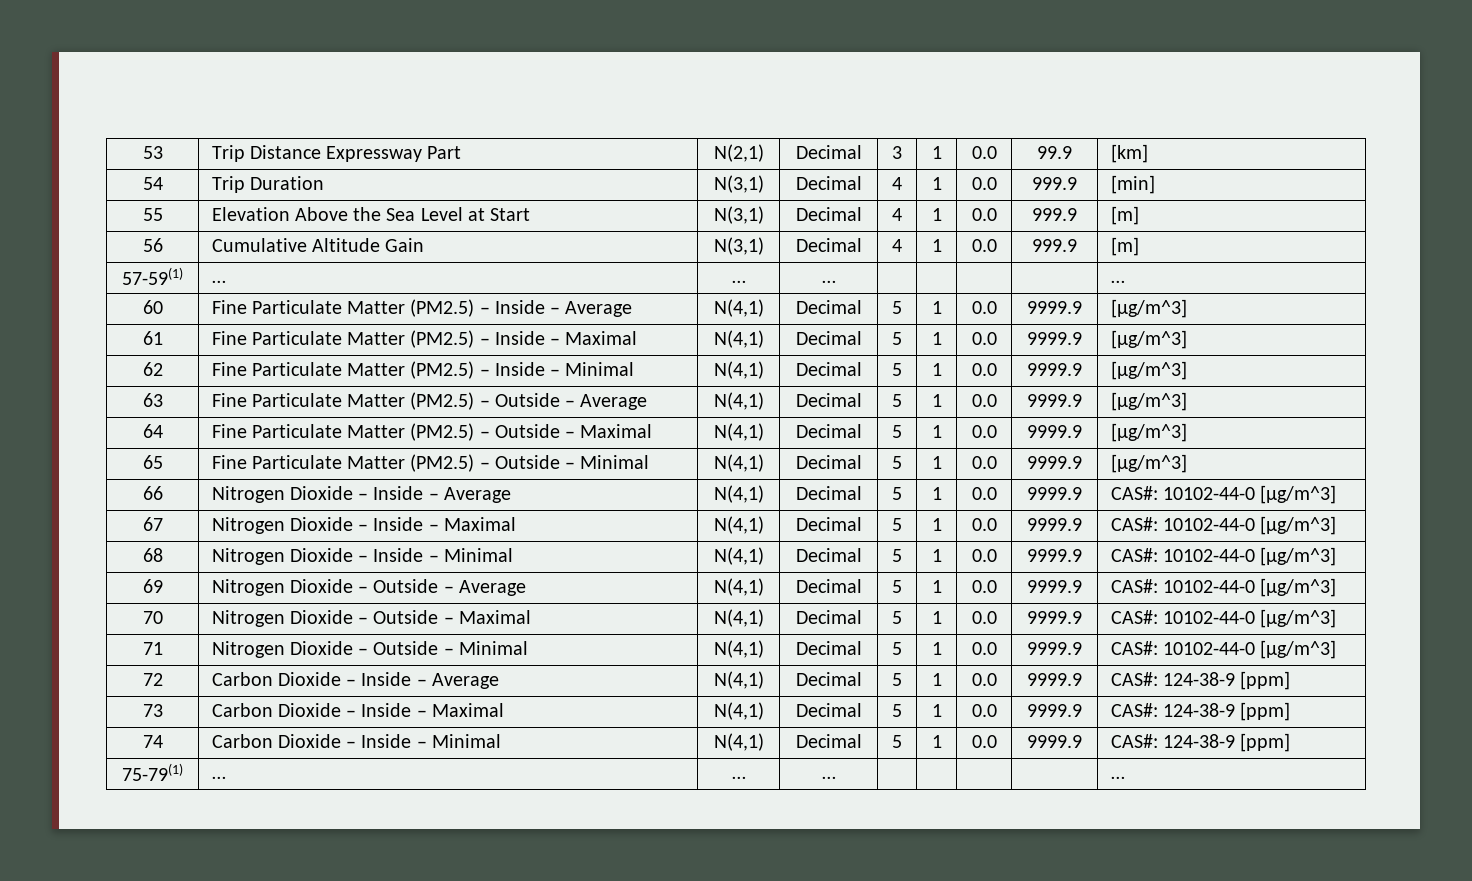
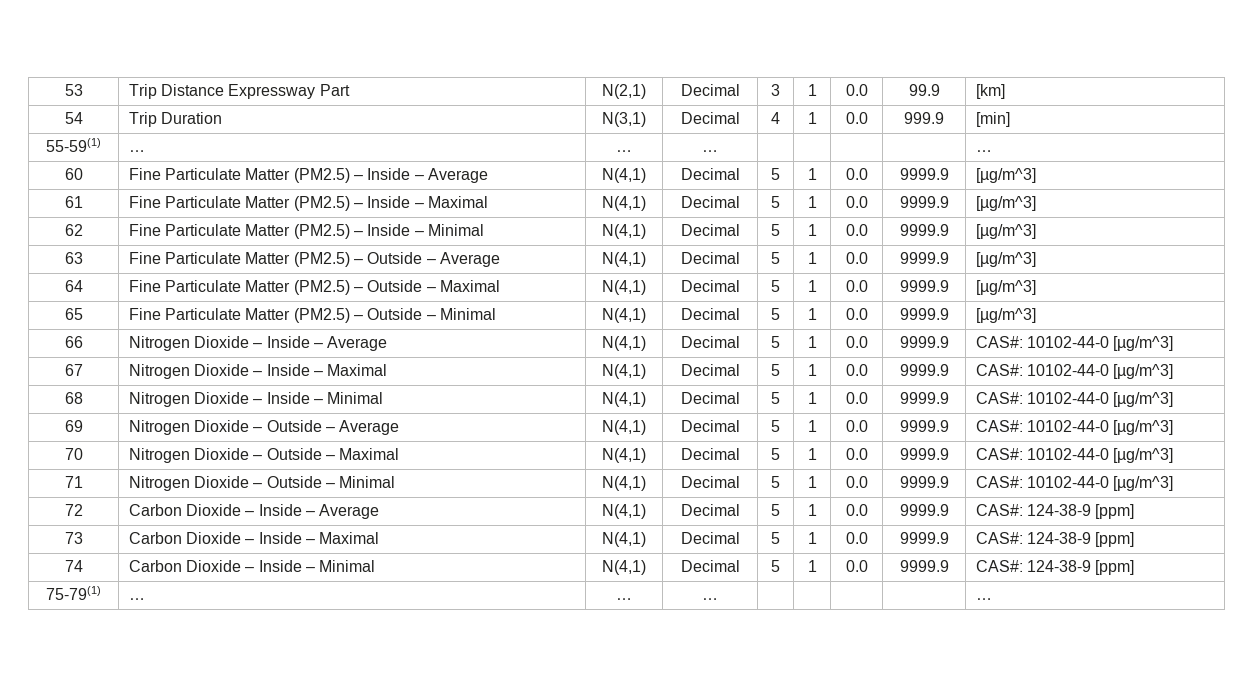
- 55 | Elevation Above the Sea Level at Start | N(3,1) | Decimal | 4 | 1 | 0.0 | 999.9 | [m]
- 56 | Cumulative Altitude Gain | N(3,1) | Decimal | 4 | 1 | 0.0 | 999.9 | [m]
- 57-59(1) | … | … | … | | | | | …
+ 55-59(1) | … | … | … | | | | | …

